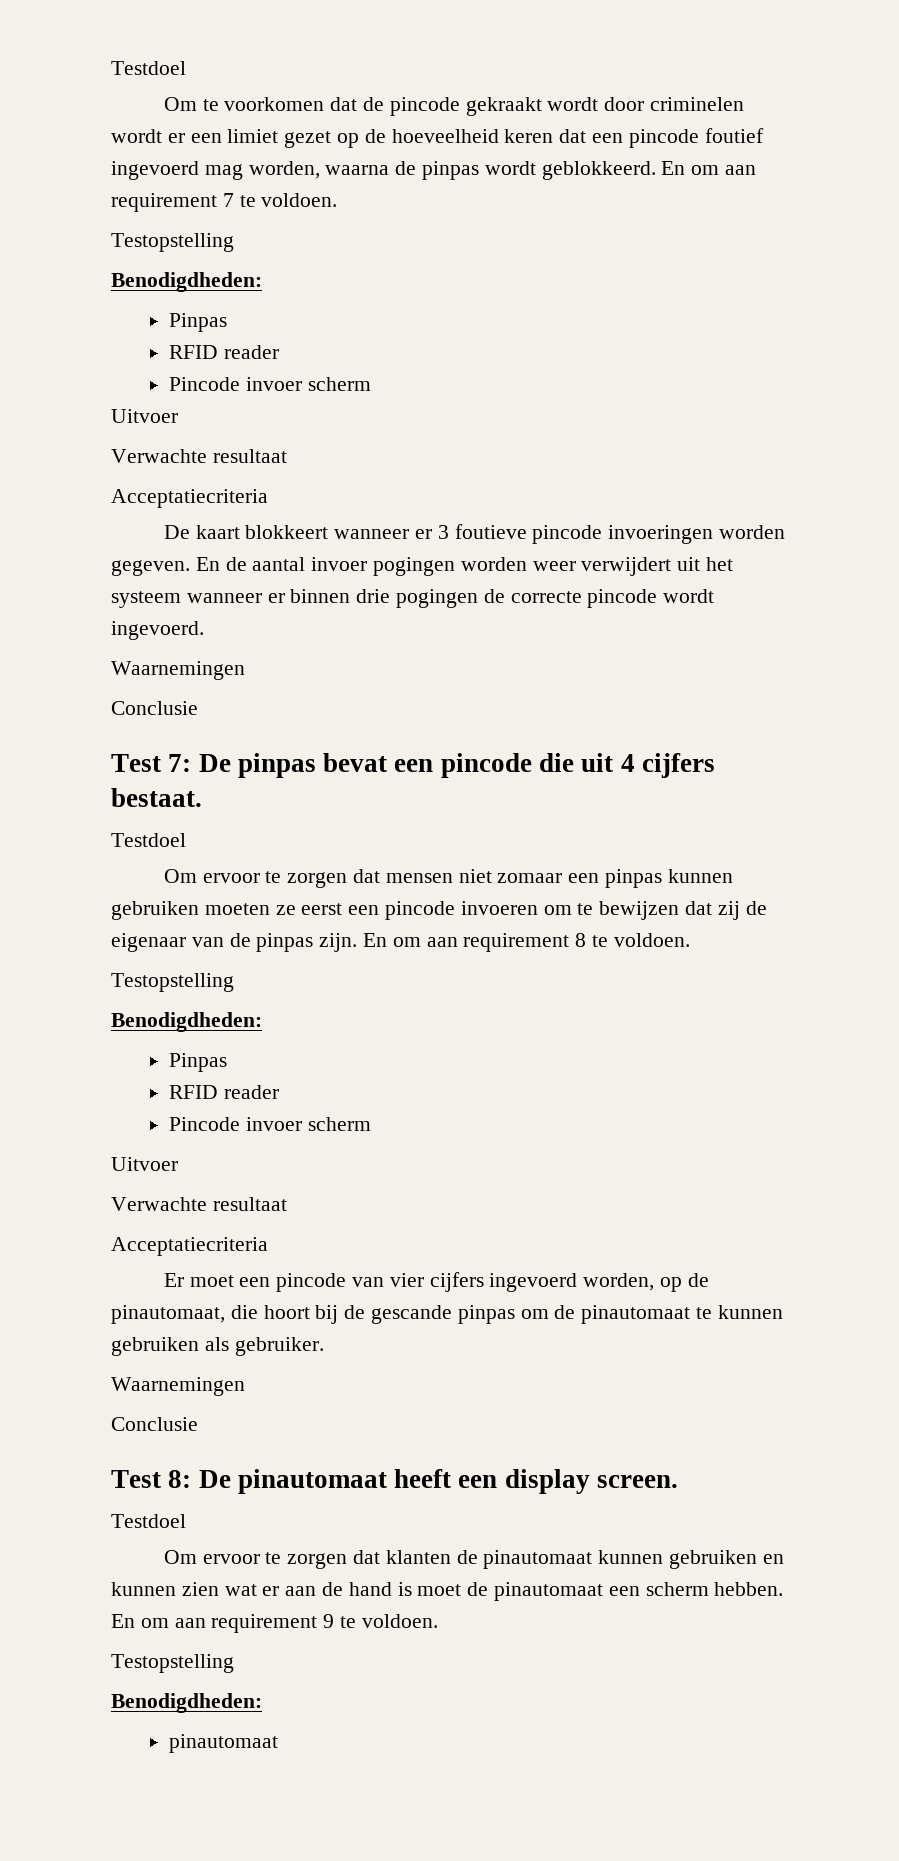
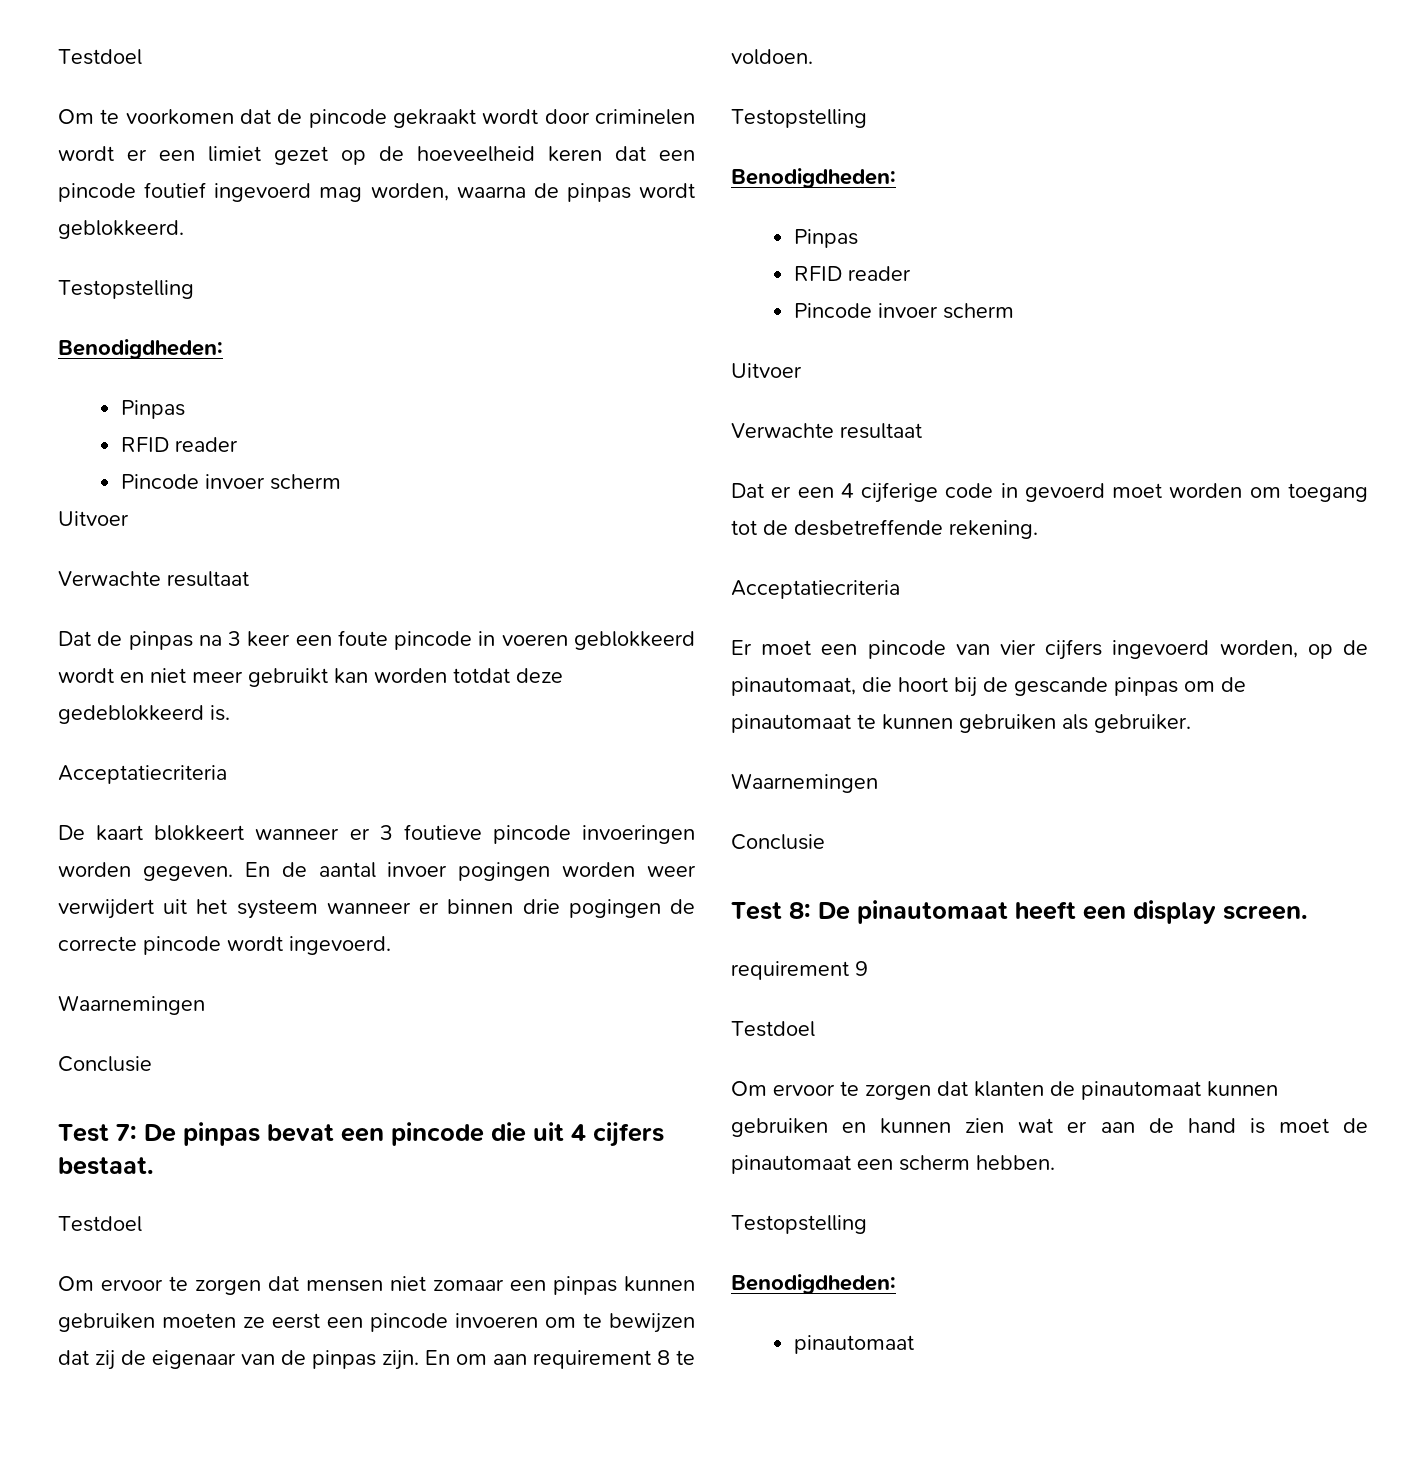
- En om aan requirement 7 te voldoen.
+ Dat de pinpas na 3 keer een foute pincode in voeren geblokkeerd wordt en niet meer gebruikt kan worden totdat deze gedeblokkeerd is.
+ Dat er een 4 cijferige code in gevoerd moet worden om toegang tot de desbetreffende rekening.
+ requirement 9
- En om aan requirement 9 te voldoen.

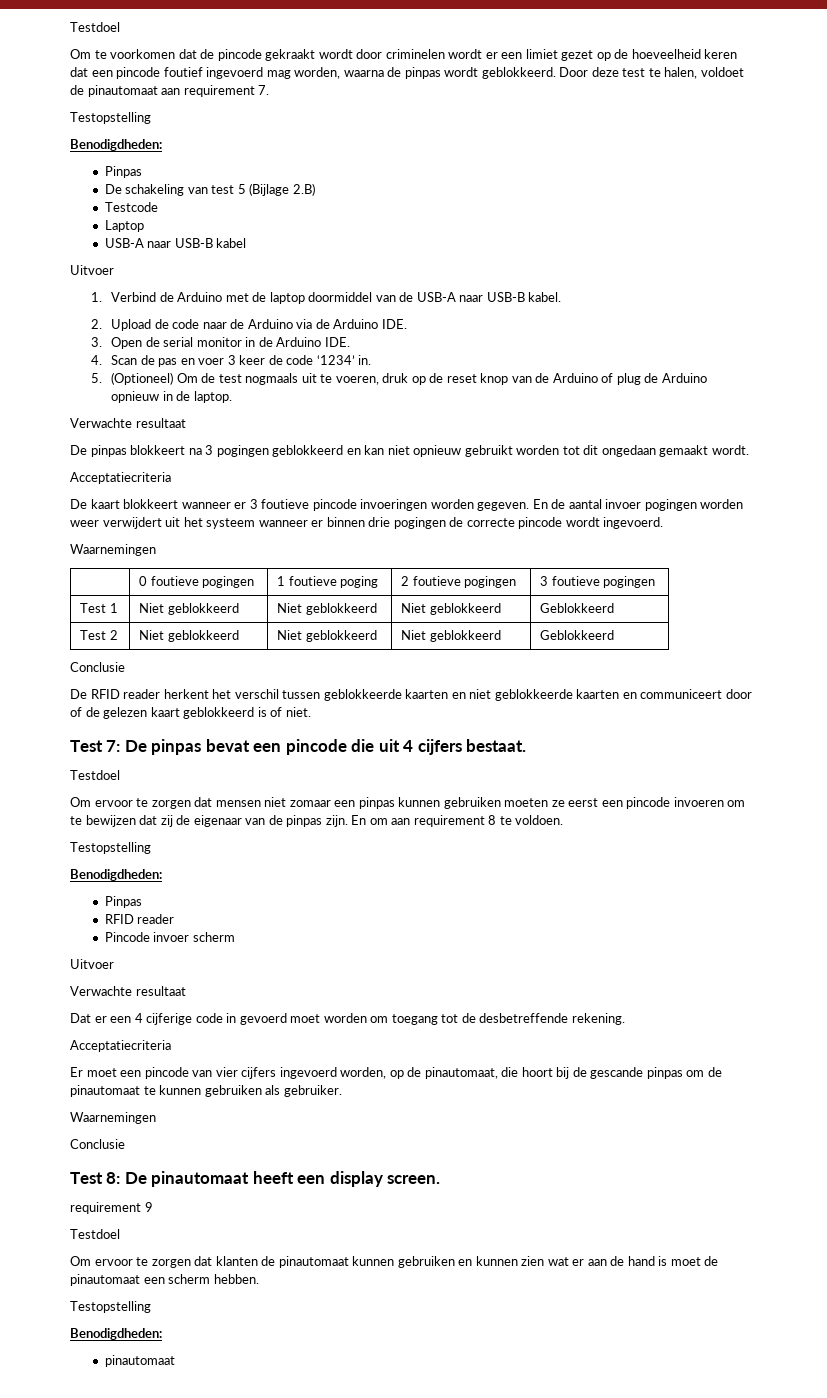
- Om te voorkomen dat de pincode gekraakt wordt door criminelen wordt er een limiet gezet op de hoeveelheid keren dat een pincode foutief ingevoerd mag worden, waarna de pinpas wordt geblokkeerd.
+ Om te voorkomen dat de pincode gekraakt wordt door criminelen wordt er een limiet gezet op de hoeveelheid keren dat een pincode foutief ingevoerd mag worden, waarna de pinpas wordt geblokkeerd. Door deze test te halen, voldoet de pinautomaat aan requirement 7.
  Testopstelling
  Benodigdheden:
  Pinpas
- RFID reader
- Pincode invoer scherm
+ De schakeling van test 5 (Bijlage 2.B)
+ Testcode
+ Laptop
+ USB-A naar USB-B kabel
  Uitvoer
+ 1. Verbind de Arduino met de laptop doormiddel van de USB-A naar USB-B kabel.
+ 2. Upload de code naar de Arduino via de Arduino IDE.
+ 3. Open de serial monitor in de Arduino IDE.
+ 4. Scan de pas en voer 3 keer de code ‘1234’ in.
+ 5. (Optioneel) Om de test nogmaals uit te voeren, druk op de reset knop van de Arduino of plug de Arduino opnieuw in de laptop.
  Verwachte resultaat
- Dat de pinpas na 3 keer een foute pincode in voeren geblokkeerd wordt en niet meer gebruikt kan worden totdat deze gedeblokkeerd is.
+ De pinpas blokkeert na 3 pogingen geblokkeerd en kan niet opnieuw gebruikt worden tot dit ongedaan gemaakt wordt.
  En de aantal invoer pogingen worden weer verwijdert uit het systeem wanneer er binnen drie pogingen de correcte pincode wordt ingevoerd.
  Waarnemingen
+ | 0 foutieve pogingen | 1 foutieve poging | 2 foutieve pogingen | 3 foutieve pogingen
+ Test 1 | Niet geblokkeerd | Niet geblokkeerd | Niet geblokkeerd | Geblokkeerd
+ Test 2 | Niet geblokkeerd | Niet geblokkeerd | Niet geblokkeerd | Geblokkeerd
  Conclusie
+ De RFID reader herkent het verschil tussen geblokkeerde kaarten en niet geblokkeerde kaarten en communiceert door of de gelezen kaart geblokkeerd is of niet.

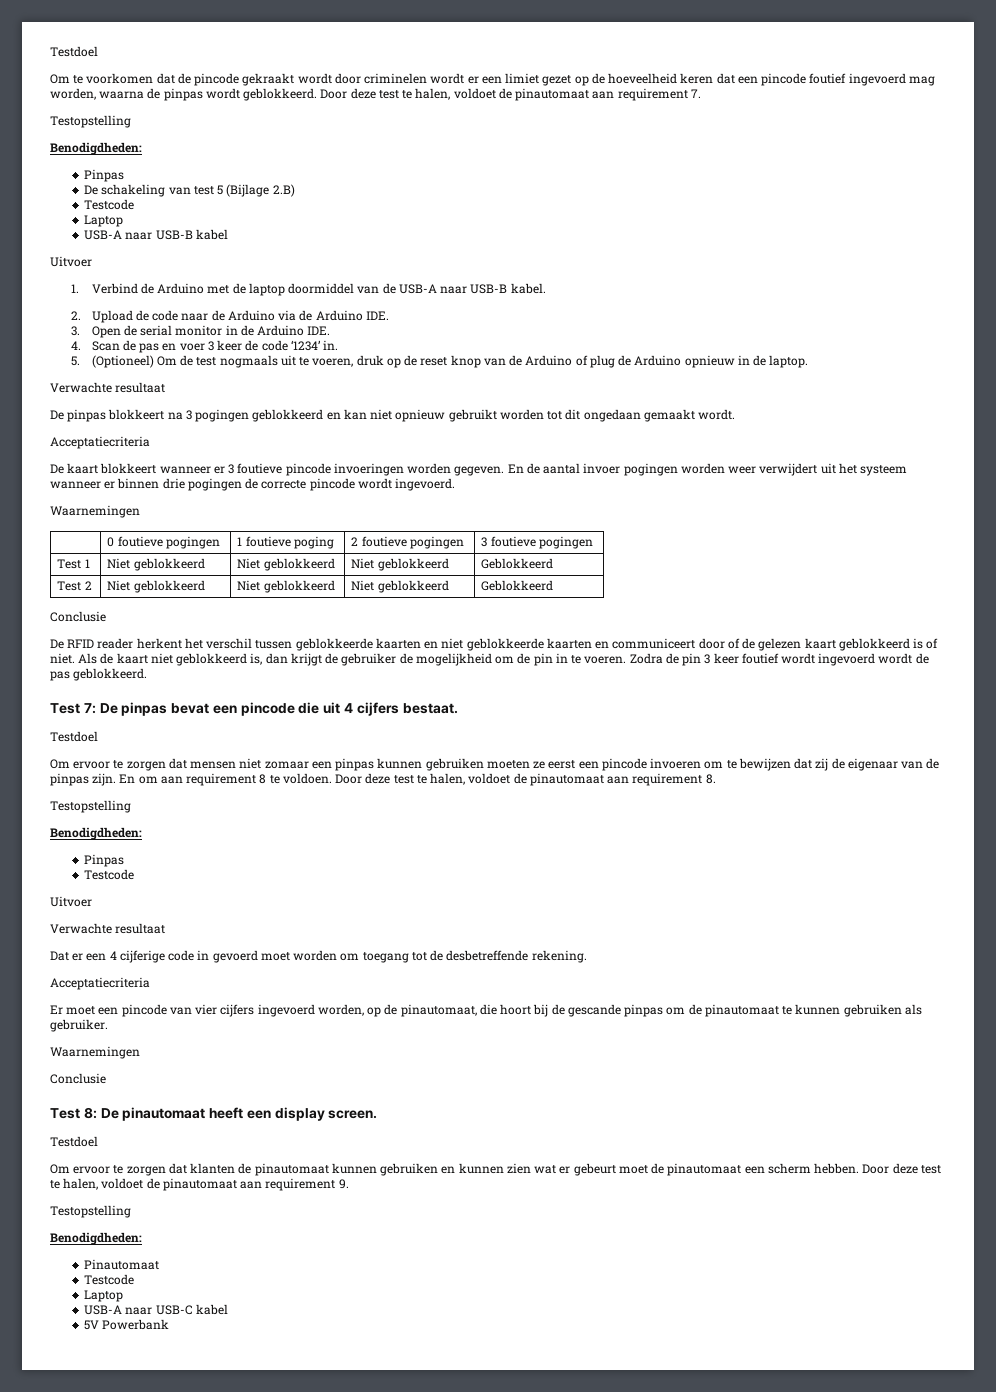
+ Als de kaart niet geblokkeerd is, dan krijgt de gebruiker de mogelijkheid om de pin in te voeren. Zodra de pin 3 keer foutief wordt ingevoerd wordt de pas geblokkeerd.
- En om aan requirement 8 te voldoen.
+ En om aan requirement 8 te voldoen. Door deze test te halen, voldoet de pinautomaat aan requirement 8.
  Testopstelling
  Benodigdheden:
  Pinpas
- RFID reader
- Pincode invoer scherm
+ Testcode
- requirement 9
- Om ervoor te zorgen dat klanten de pinautomaat kunnen gebruiken en kunnen zien wat er aan de hand is moet de pinautomaat een scherm hebben.
+ Om ervoor te zorgen dat klanten de pinautomaat kunnen gebruiken en kunnen zien wat er gebeurt moet de pinautomaat een scherm hebben. Door deze test te halen, voldoet de pinautomaat aan requirement 9.
  Testopstelling
  Benodigdheden:
- pinautomaat
+ Pinautomaat
+ Testcode
+ Laptop
+ USB-A naar USB-C kabel
+ 5V Powerbank

